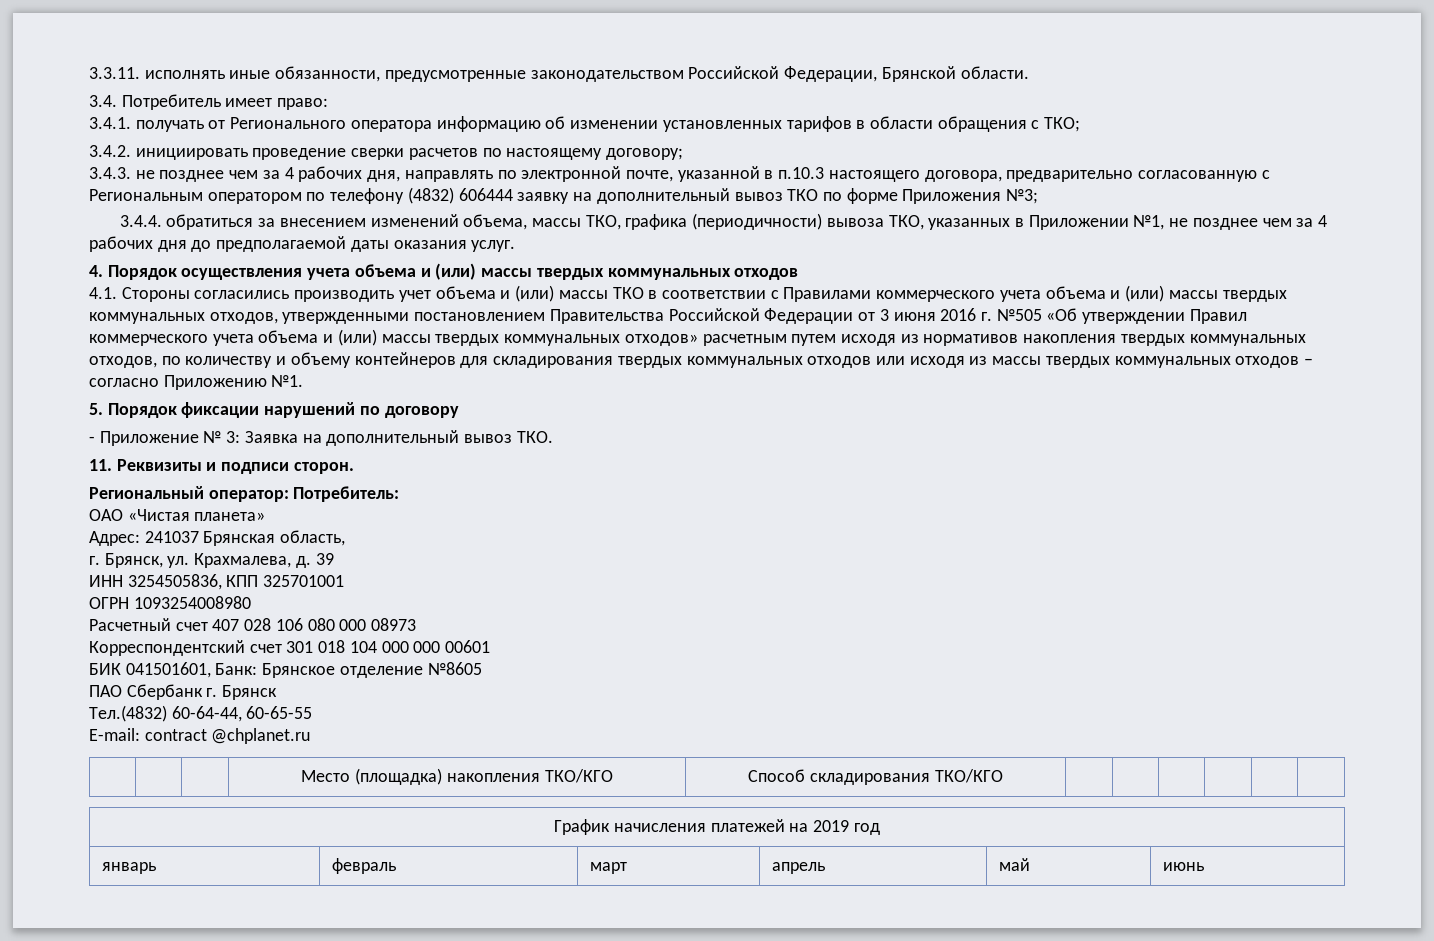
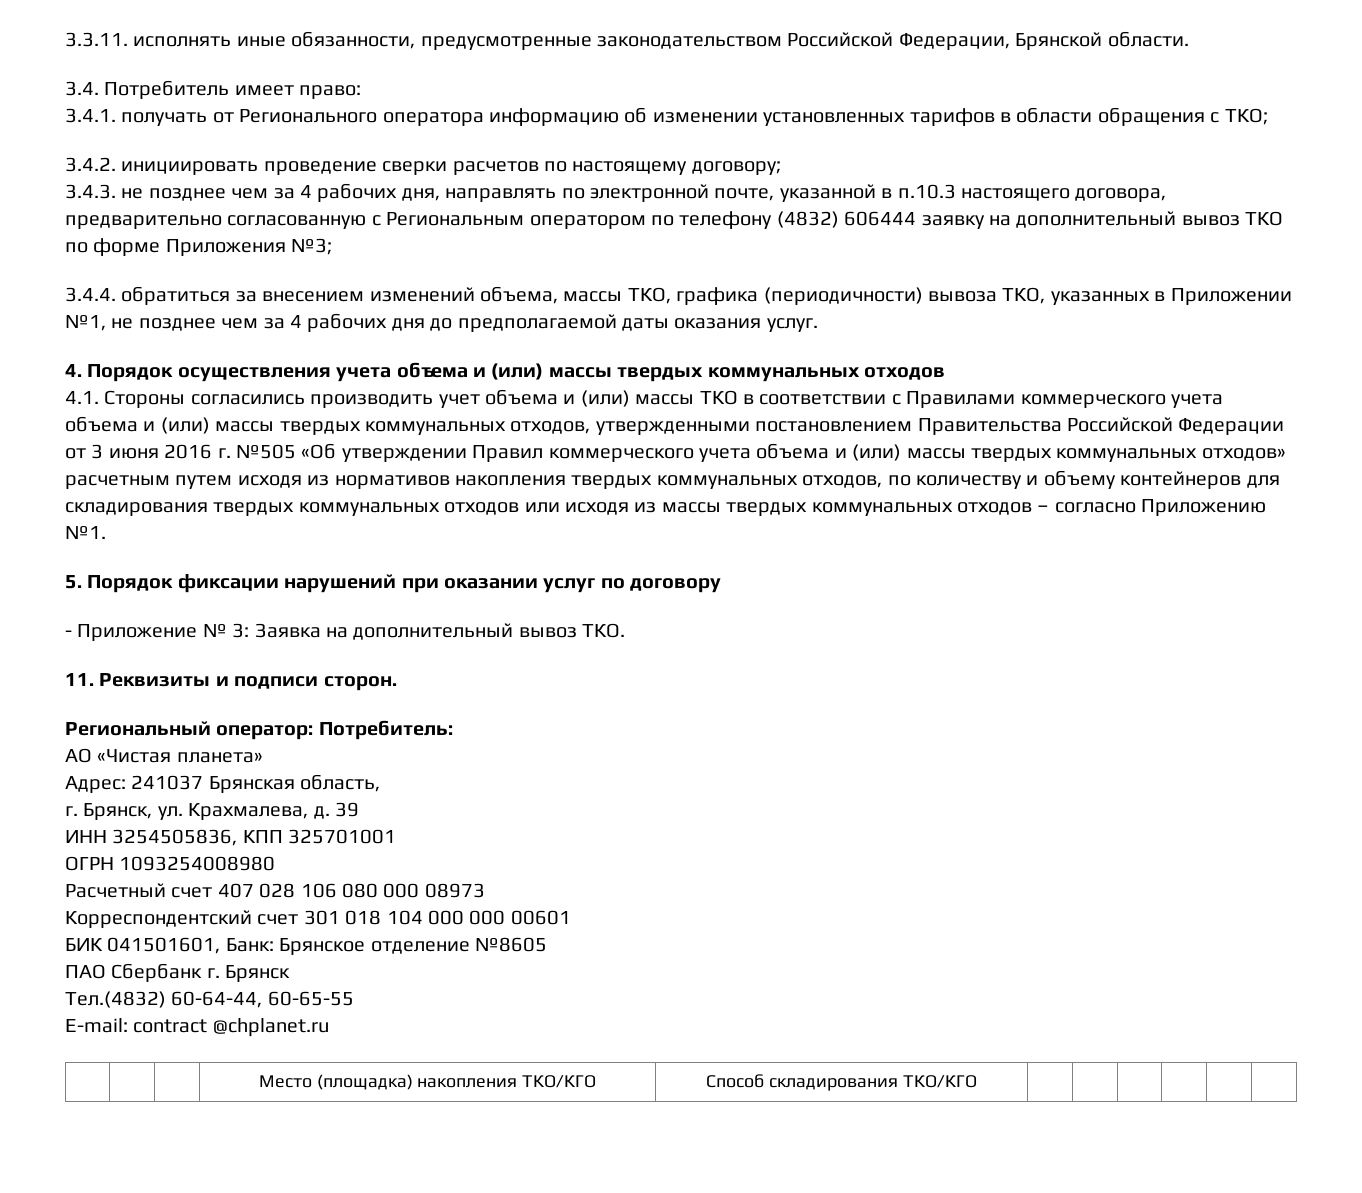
- 5. Порядок фиксации нарушений по договору
+ 5. Порядок фиксации нарушений при оказании услуг по договору
- ОАО «Чистая планета»
+ АО «Чистая планета»
- График начисления платежей на 2019 год
- январь | февраль | март | апрель | май | июнь

